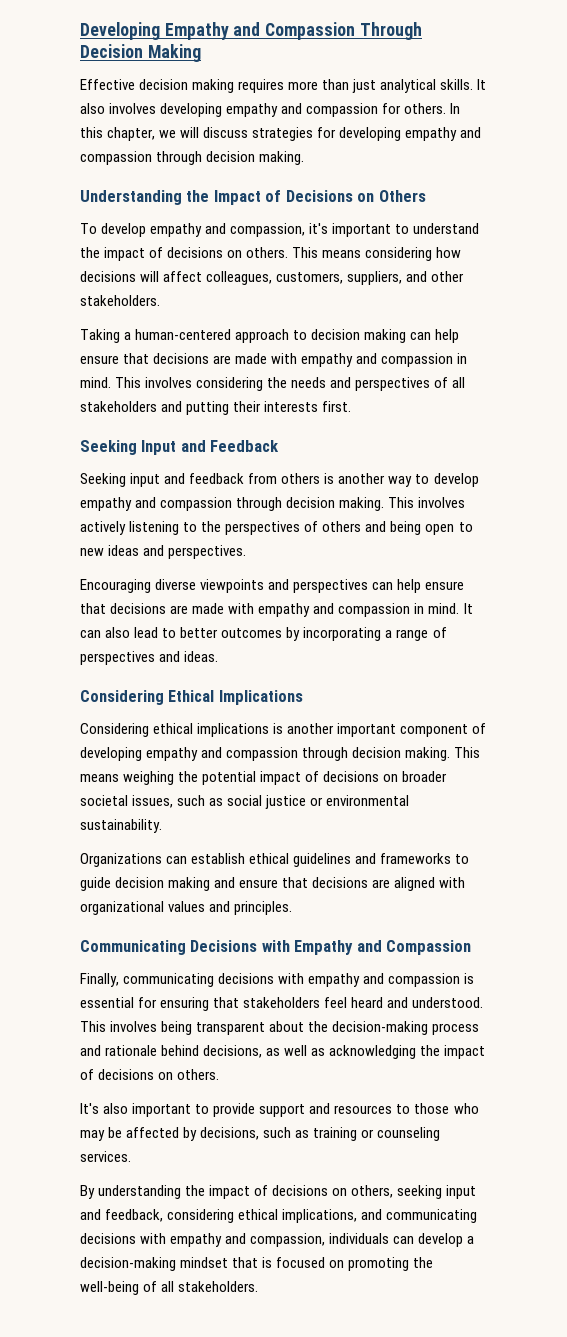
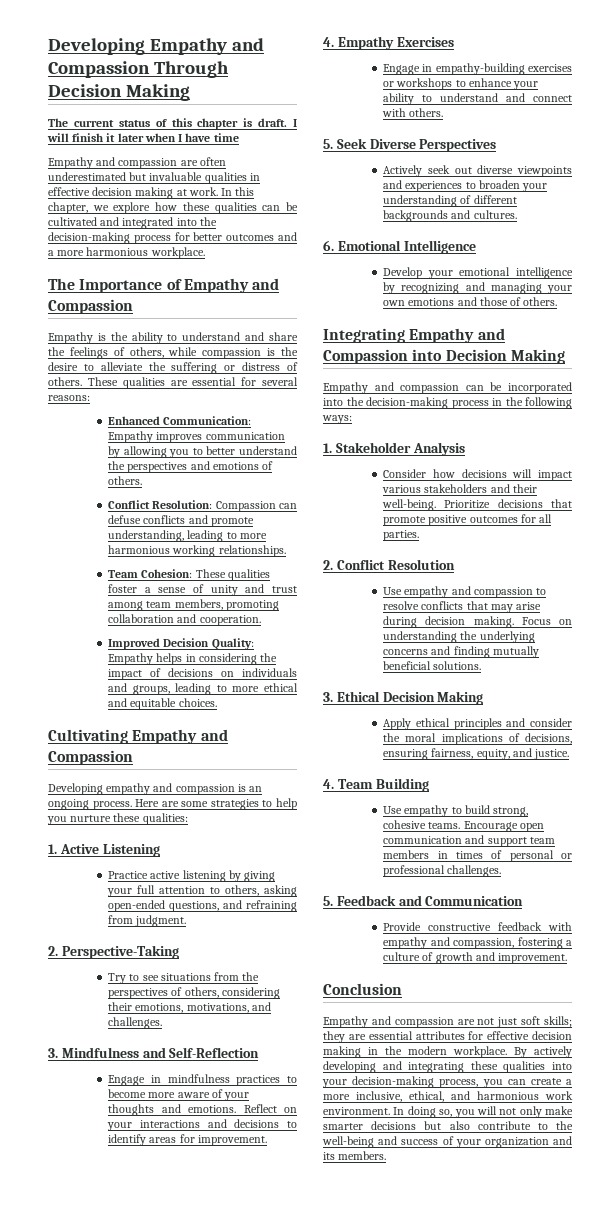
- Effective decision making requires more than just analytical skills. It also involves developing empathy and compassion for others. In this chapter, we will discuss strategies for developing empathy and compassion through decision making.
- Understanding the Impact of Decisions on Others
- To develop empathy and compassion, it's important to understand the impact of decisions on others. This means considering how decisions will affect colleagues, customers, suppliers, and other stakeholders.
- Taking a human-centered approach to decision making can help ensure that decisions are made with empathy and compassion in mind. This involves considering the needs and perspectives of all stakeholders and putting their interests first.
- Seeking Input and Feedback
- Seeking input and feedback from others is another way to develop empathy and compassion through decision making. This involves actively listening to the perspectives of others and being open to new ideas and perspectives.
- Encouraging diverse viewpoints and perspectives can help ensure that decisions are made with empathy and compassion in mind. It can also lead to better outcomes by incorporating a range of perspectives and ideas.
- Considering Ethical Implications
- Considering ethical implications is another important component of developing empathy and compassion through decision making. This means weighing the potential impact of decisions on broader societal issues, such as social justice or environmental sustainability.
- Organizations can establish ethical guidelines and frameworks to guide decision making and ensure that decisions are aligned with organizational values and principles.
- Communicating Decisions with Empathy and Compassion
- Finally, communicating decisions with empathy and compassion is essential for ensuring that stakeholders feel heard and understood. This involves being transparent about the decision-making process and rationale behind decisions, as well as acknowledging the impact of decisions on others.
- It's also important to provide support and resources to those who may be affected by decisions, such as training or counseling services.
- By understanding the impact of decisions on others, seeking input and feedback, considering ethical implications, and communicating decisions with empathy and compassion, individuals can develop a decision-making mindset that is focused on promoting the well-being of all stakeholders.
+ The current status of this chapter is draft. I will finish it later when I have time
+ Empathy and compassion are often underestimated but invaluable qualities in effective decision making at work. In this chapter, we explore how these qualities can be cultivated and integrated into the decision-making process for better outcomes and a more harmonious workplace.
+ The Importance of Empathy and Compassion
+ Empathy is the ability to understand and share the feelings of others, while compassion is the desire to alleviate the suffering or distress of others. These qualities are essential for several reasons:
+ Enhanced Communication: Empathy improves communication by allowing you to better understand the perspectives and emotions of others.
+ Conflict Resolution: Compassion can defuse conflicts and promote understanding, leading to more harmonious working relationships.
+ Team Cohesion: These qualities foster a sense of unity and trust among team members, promoting collaboration and cooperation.
+ Improved Decision Quality: Empathy helps in considering the impact of decisions on individuals and groups, leading to more ethical and equitable choices.
+ Cultivating Empathy and Compassion
+ Developing empathy and compassion is an ongoing process. Here are some strategies to help you nurture these qualities:
+ 1. Active Listening
+ Practice active listening by giving your full attention to others, asking open-ended questions, and refraining from judgment.
+ 2. Perspective-Taking
+ Try to see situations from the perspectives of others, considering their emotions, motivations, and challenges.
+ 3. Mindfulness and Self-Reflection
+ Engage in mindfulness practices to become more aware of your thoughts and emotions. Reflect on your interactions and decisions to identify areas for improvement.
+ 4. Empathy Exercises
+ Engage in empathy-building exercises or workshops to enhance your ability to understand and connect with others.
+ 5. Seek Diverse Perspectives
+ Actively seek out diverse viewpoints and experiences to broaden your understanding of different backgrounds and cultures.
+ 6. Emotional Intelligence
+ Develop your emotional intelligence by recognizing and managing your own emotions and those of others.
+ Integrating Empathy and Compassion into Decision Making
+ Empathy and compassion can be incorporated into the decision-making process in the following ways:
+ 1. Stakeholder Analysis
+ Consider how decisions will impact various stakeholders and their well-being. Prioritize decisions that promote positive outcomes for all parties.
+ 2. Conflict Resolution
+ Use empathy and compassion to resolve conflicts that may arise during decision making. Focus on understanding the underlying concerns and finding mutually beneficial solutions.
+ 3. Ethical Decision Making
+ Apply ethical principles and consider the moral implications of decisions, ensuring fairness, equity, and justice.
+ 4. Team Building
+ Use empathy to build strong, cohesive teams. Encourage open communication and support team members in times of personal or professional challenges.
+ 5. Feedback and Communication
+ Provide constructive feedback with empathy and compassion, fostering a culture of growth and improvement.
+ Conclusion
+ Empathy and compassion are not just soft skills; they are essential attributes for effective decision making in the modern workplace. By actively developing and integrating these qualities into your decision-making process, you can create a more inclusive, ethical, and harmonious work environment. In doing so, you will not only make smarter decisions but also contribute to the well-being and success of your organization and its members.

